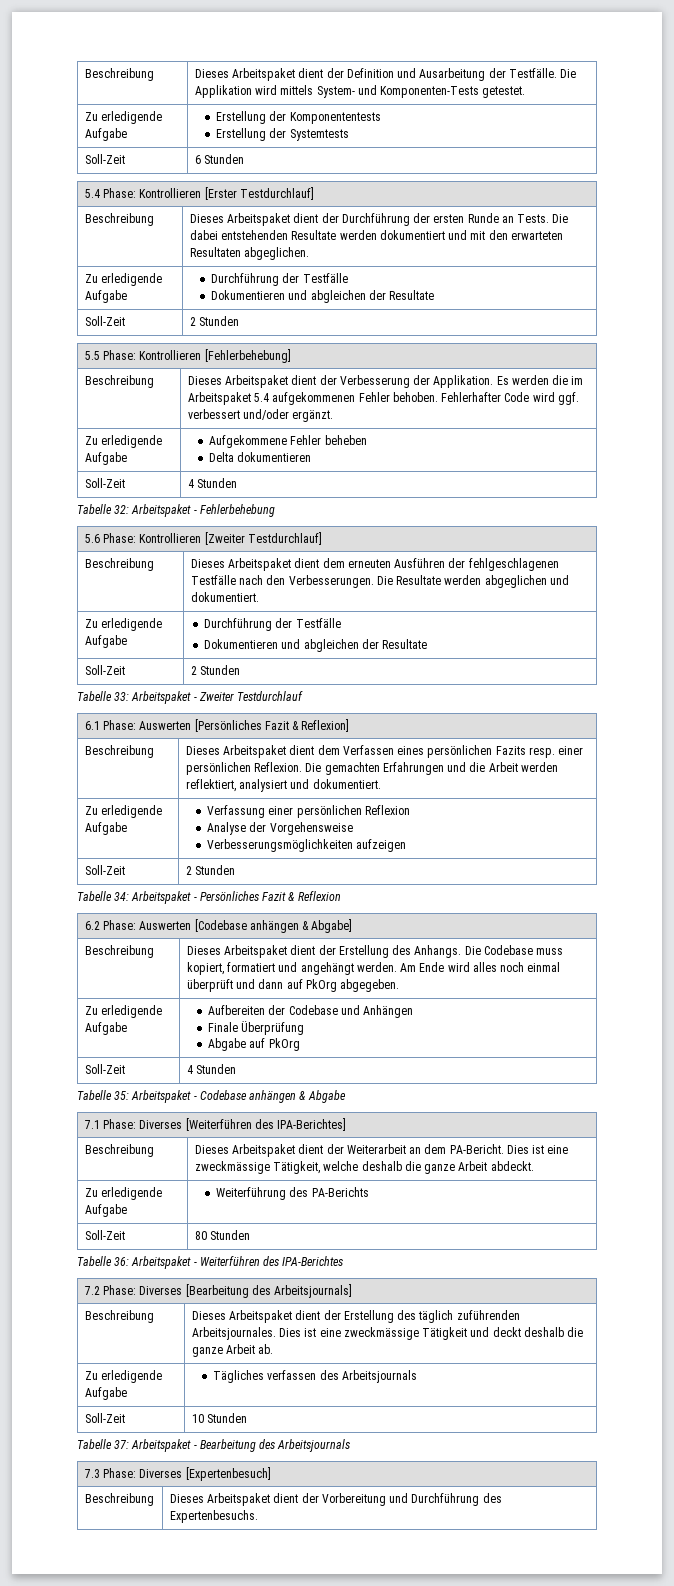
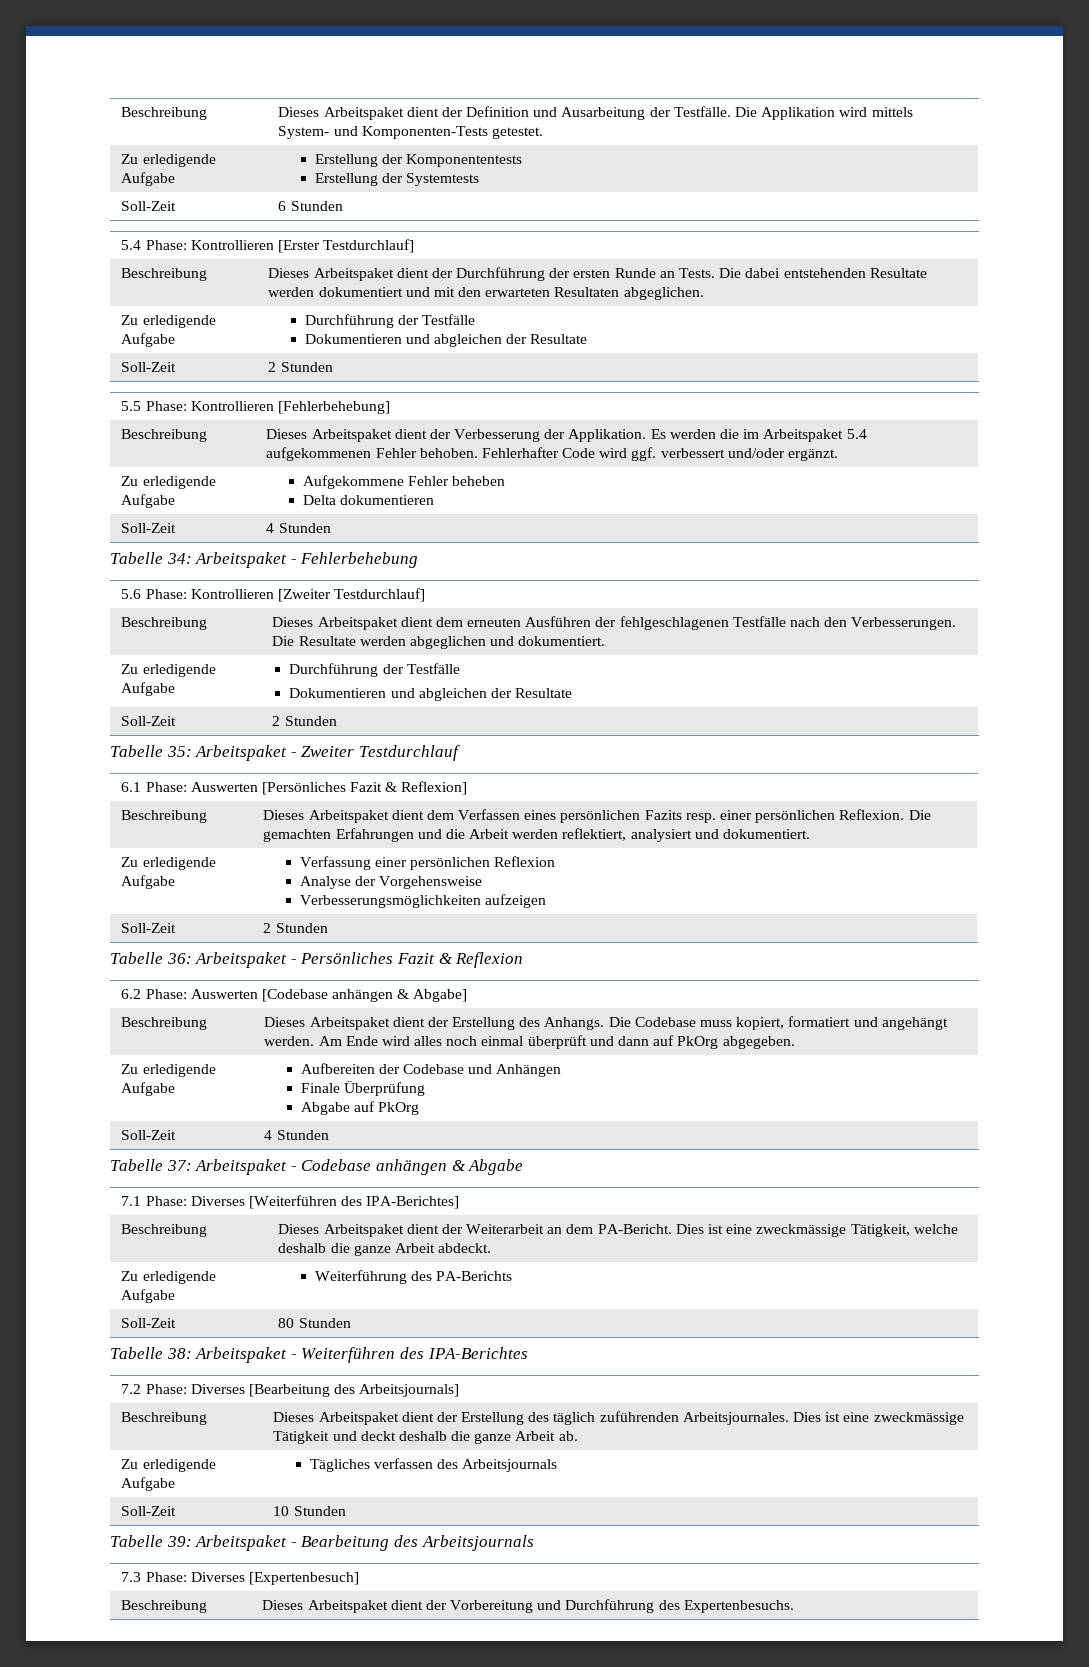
- Tabelle 32: Arbeitspaket - Fehlerbehebung
+ Tabelle 34: Arbeitspaket - Fehlerbehebung
- Tabelle 33: Arbeitspaket - Zweiter Testdurchlauf
+ Tabelle 35: Arbeitspaket - Zweiter Testdurchlauf
- Tabelle 34: Arbeitspaket - Persönliches Fazit & Reflexion
+ Tabelle 36: Arbeitspaket - Persönliches Fazit & Reflexion
- Tabelle 35: Arbeitspaket - Codebase anhängen & Abgabe
+ Tabelle 37: Arbeitspaket - Codebase anhängen & Abgabe
- Tabelle 36: Arbeitspaket - Weiterführen des IPA-Berichtes
+ Tabelle 38: Arbeitspaket - Weiterführen des IPA-Berichtes
- Tabelle 37: Arbeitspaket - Bearbeitung des Arbeitsjournals
+ Tabelle 39: Arbeitspaket - Bearbeitung des Arbeitsjournals

